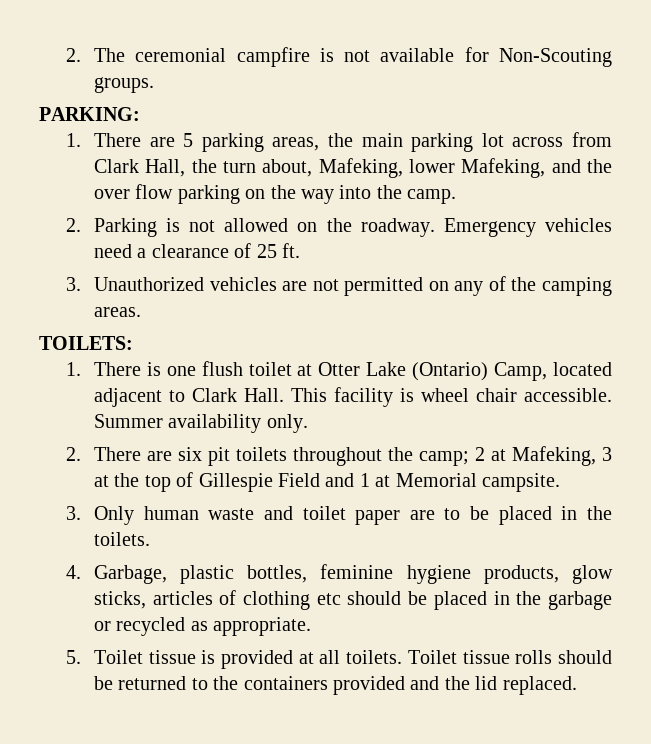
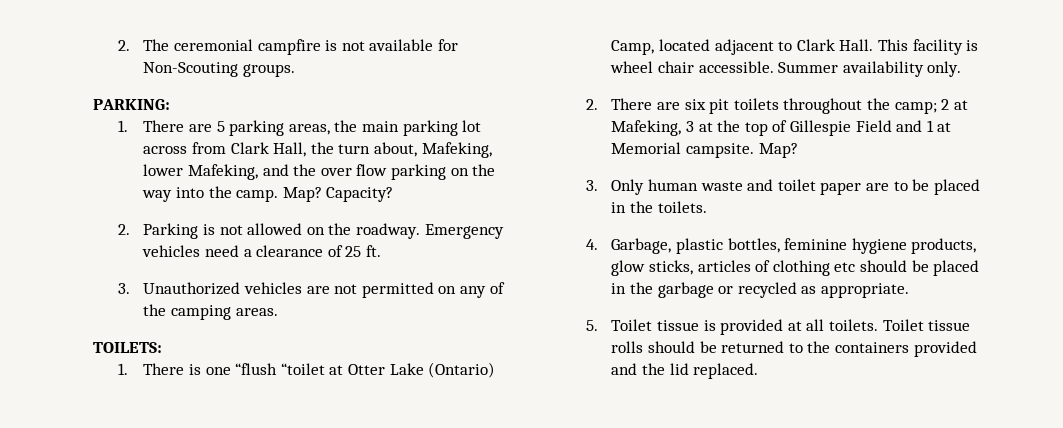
+ Map? Capacity?
- 1. There is one flush toilet at Otter Lake (Ontario) Camp, located adjacent to Clark Hall.
+ 1. There is one “flush “toilet at Otter Lake (Ontario) Camp, located adjacent to Clark Hall.
- 2. There are six pit toilets throughout the camp; 2 at Mafeking, 3 at the top of Gillespie Field and 1 at Memorial campsite.
+ 2. There are six pit toilets throughout the camp; 2 at Mafeking, 3 at the top of Gillespie Field and 1 at Memorial campsite. Map?

